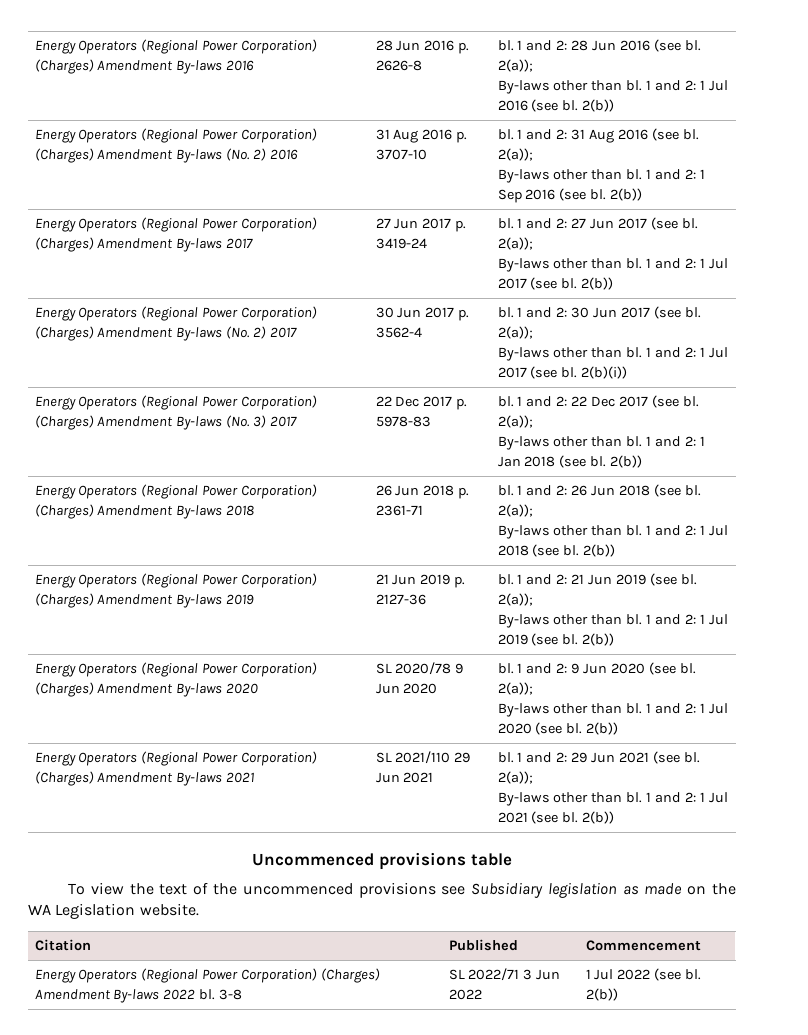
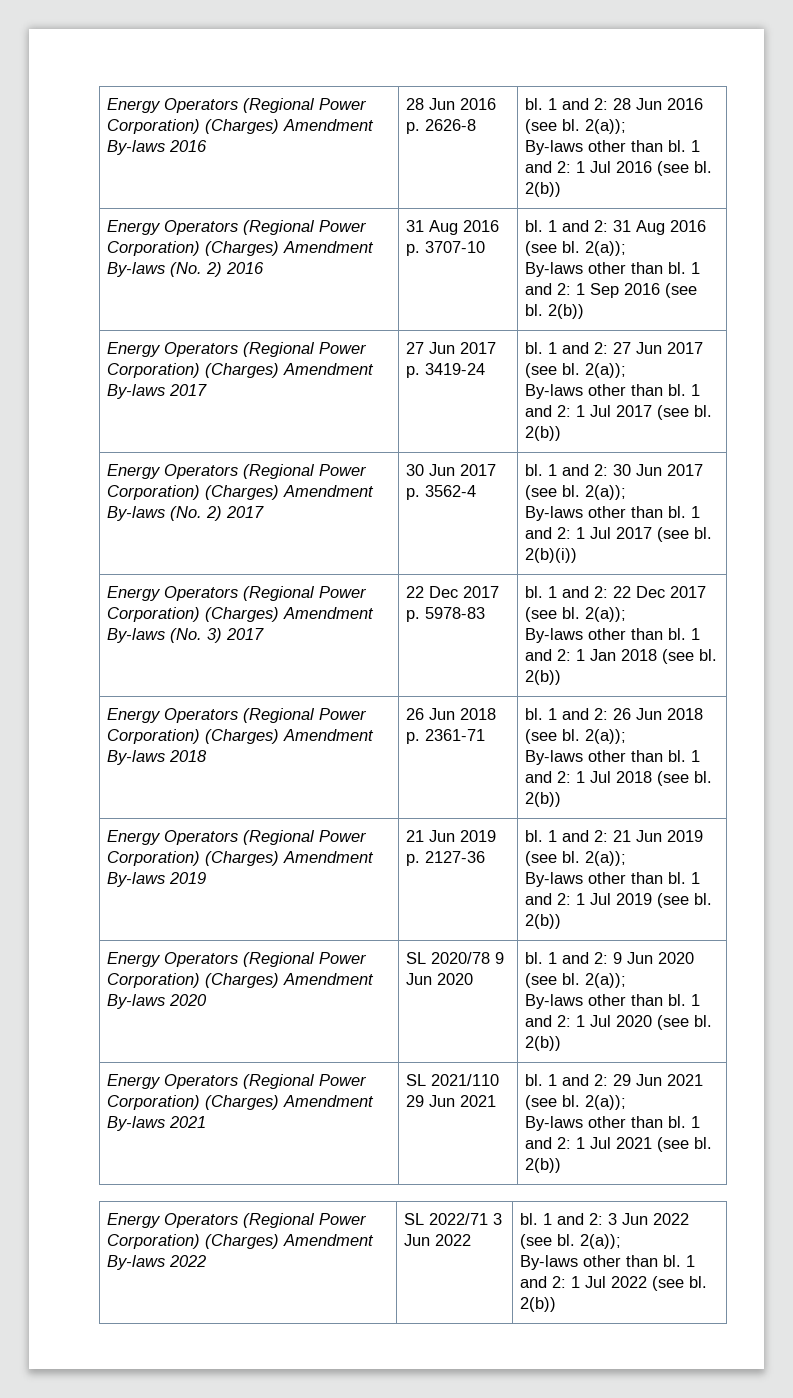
- Uncommenced provisions table
- To view the text of the uncommenced provisions see Subsidiary legislation as made on the WA Legislation website.
- Citation | Published | Commencement
- Energy Operators (Regional Power Corporation) (Charges) Amendment By-laws 2022 bl. 3-8 | SL 2022/71 3 Jun 2022 | 1 Jul 2022 (see bl. 2(b))
+ Energy Operators (Regional Power Corporation) (Charges) Amendment By-laws 2022 | SL 2022/71 3 Jun 2022 | bl. 1 and 2: 3 Jun 2022 (see bl. 2(a));
+ By-laws other than bl. 1 and 2: 1 Jul 2022 (see bl. 2(b))

